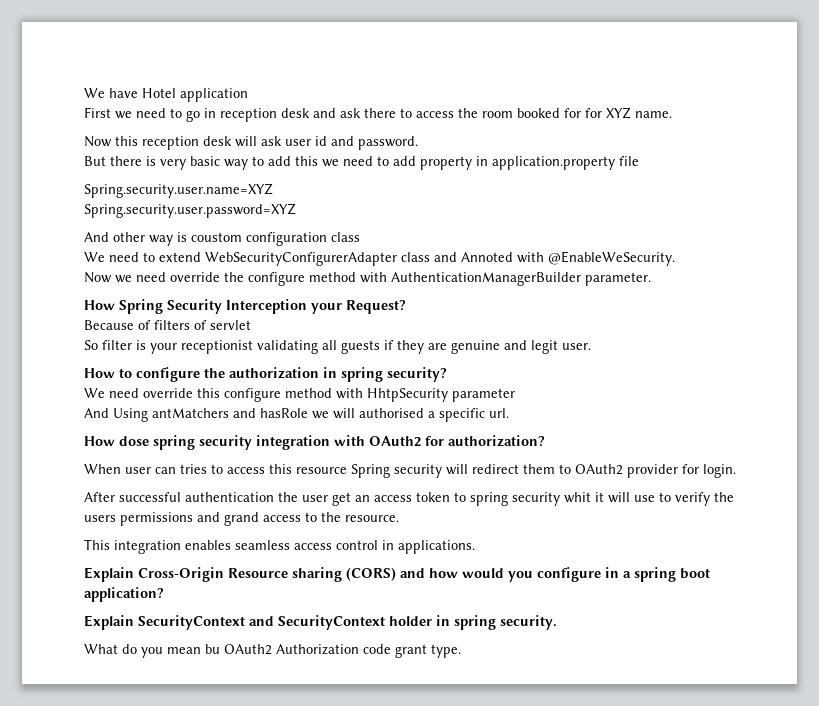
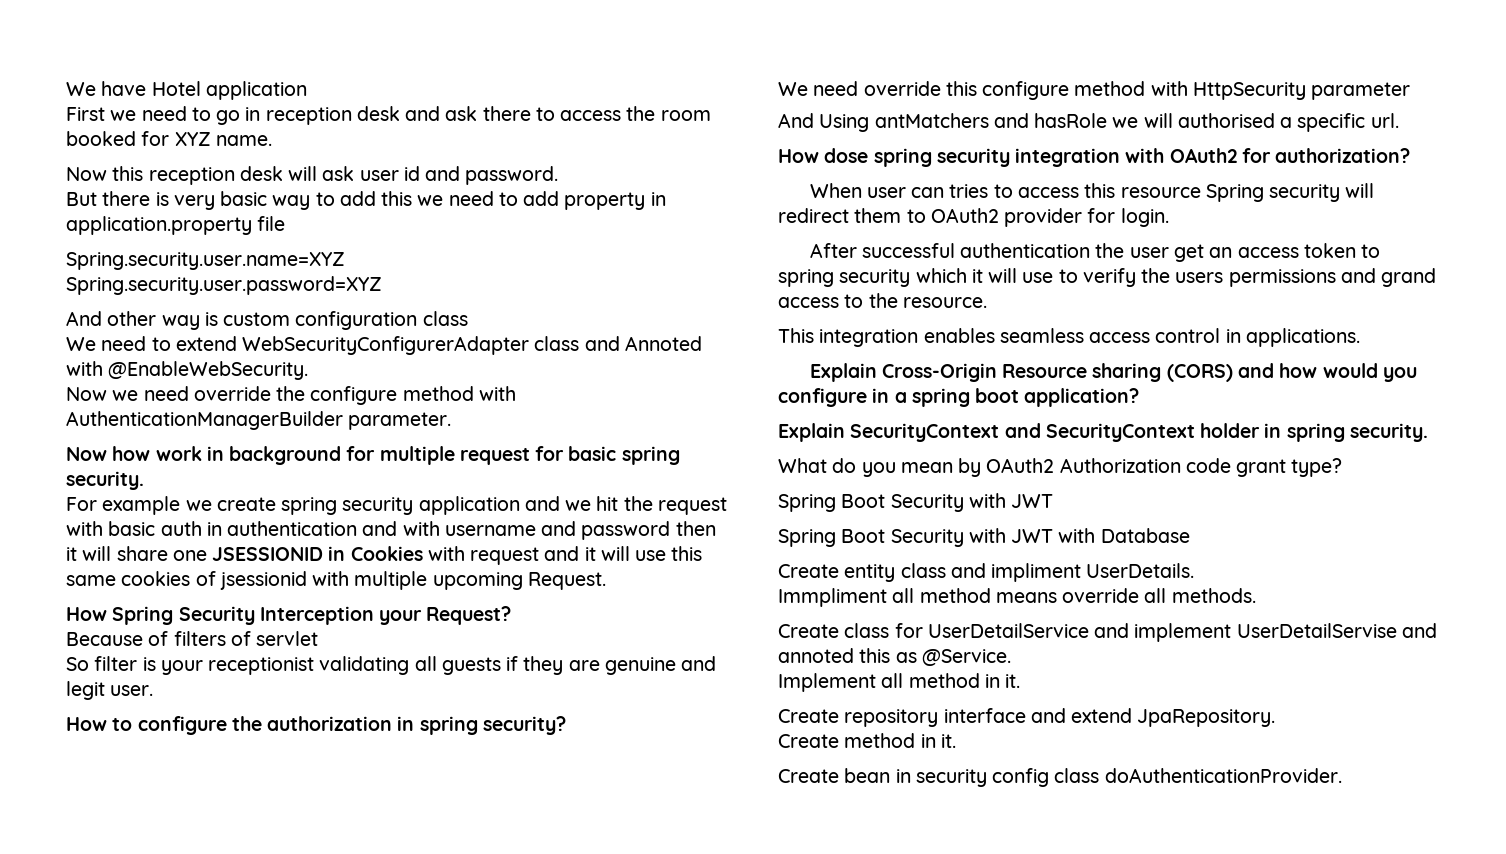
- First we need to go in reception desk and ask there to access the room booked for for XYZ name.
+ First we need to go in reception desk and ask there to access the room booked for XYZ name.
- And other way is coustom configuration class
+ And other way is custom configuration class
- We need to extend WebSecurityConfigurerAdapter class and Annoted with @EnableWeSecurity.
+ We need to extend WebSecurityConfigurerAdapter class and Annoted with @EnableWebSecurity.
+ Now how work in background for multiple request for basic spring security.
+ For example we create spring security application and we hit the request with basic auth in authentication and with username and password then it will share one JSESSIONID in Cookies with request and it will use this same cookies of jsessionid with multiple upcoming Request.
- We need override this configure method with HhtpSecurity parameter
+ We need override this configure method with HttpSecurity parameter
- After successful authentication the user get an access token to spring security whit it will use to verify the users permissions and grand access to the resource.
+ After successful authentication the user get an access token to spring security which it will use to verify the users permissions and grand access to the resource.
- What do you mean bu OAuth2 Authorization code grant type.
+ What do you mean by OAuth2 Authorization code grant type?
+ Spring Boot Security with JWT
+ Spring Boot Security with JWT with Database
+ Create entity class and impliment UserDetails.
+ Immpliment all method means override all methods.
+ Create class for UserDetailService and implement UserDetailServise and annoted this as @Service.
+ Implement all method in it.
+ Create repository interface and extend JpaRepository.
+ Create method in it.
+ Create bean in security config class doAuthenticationProvider.

